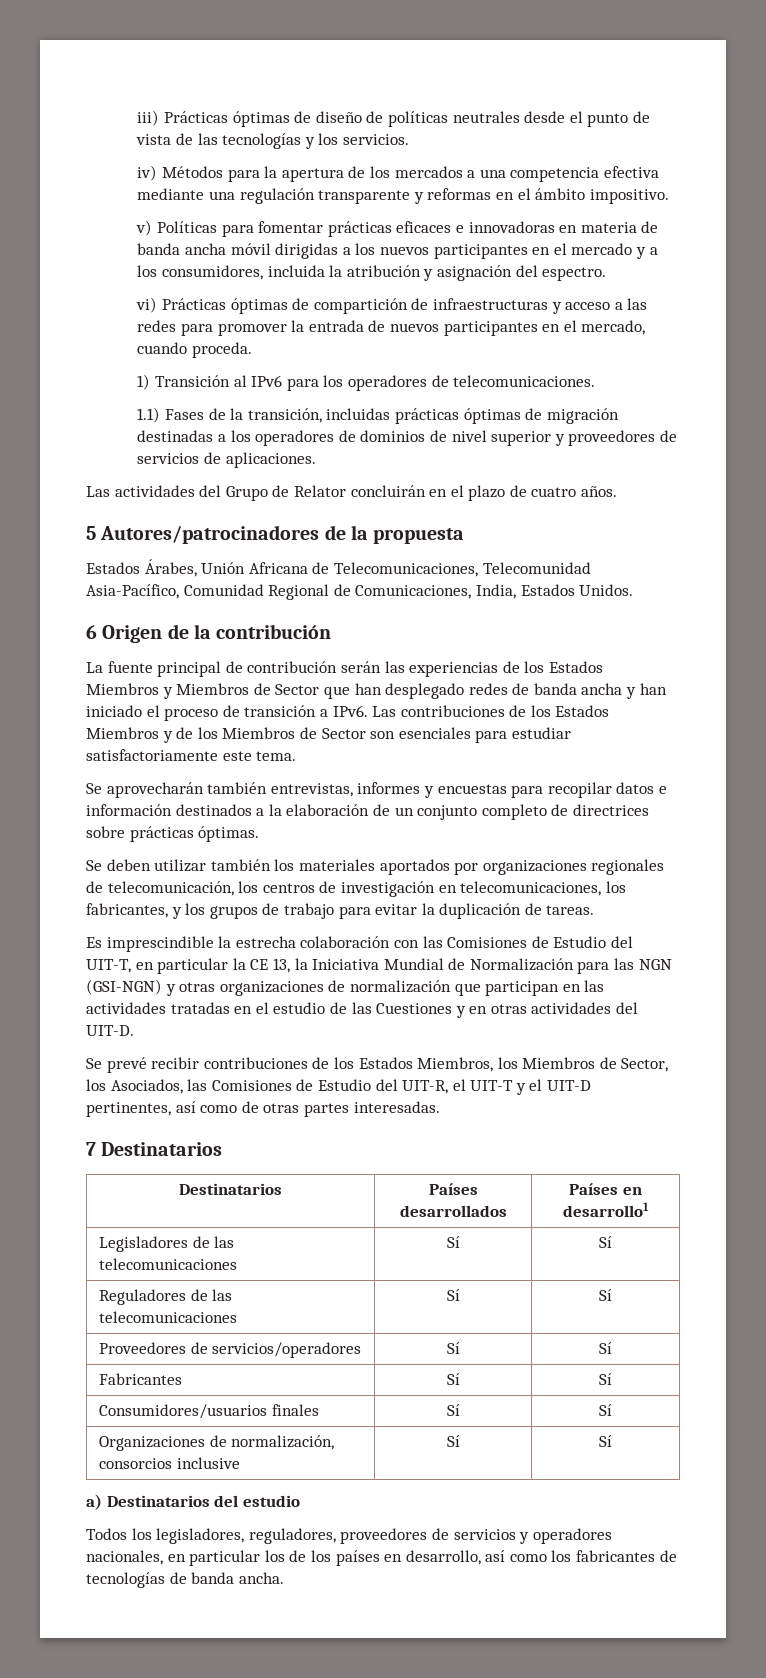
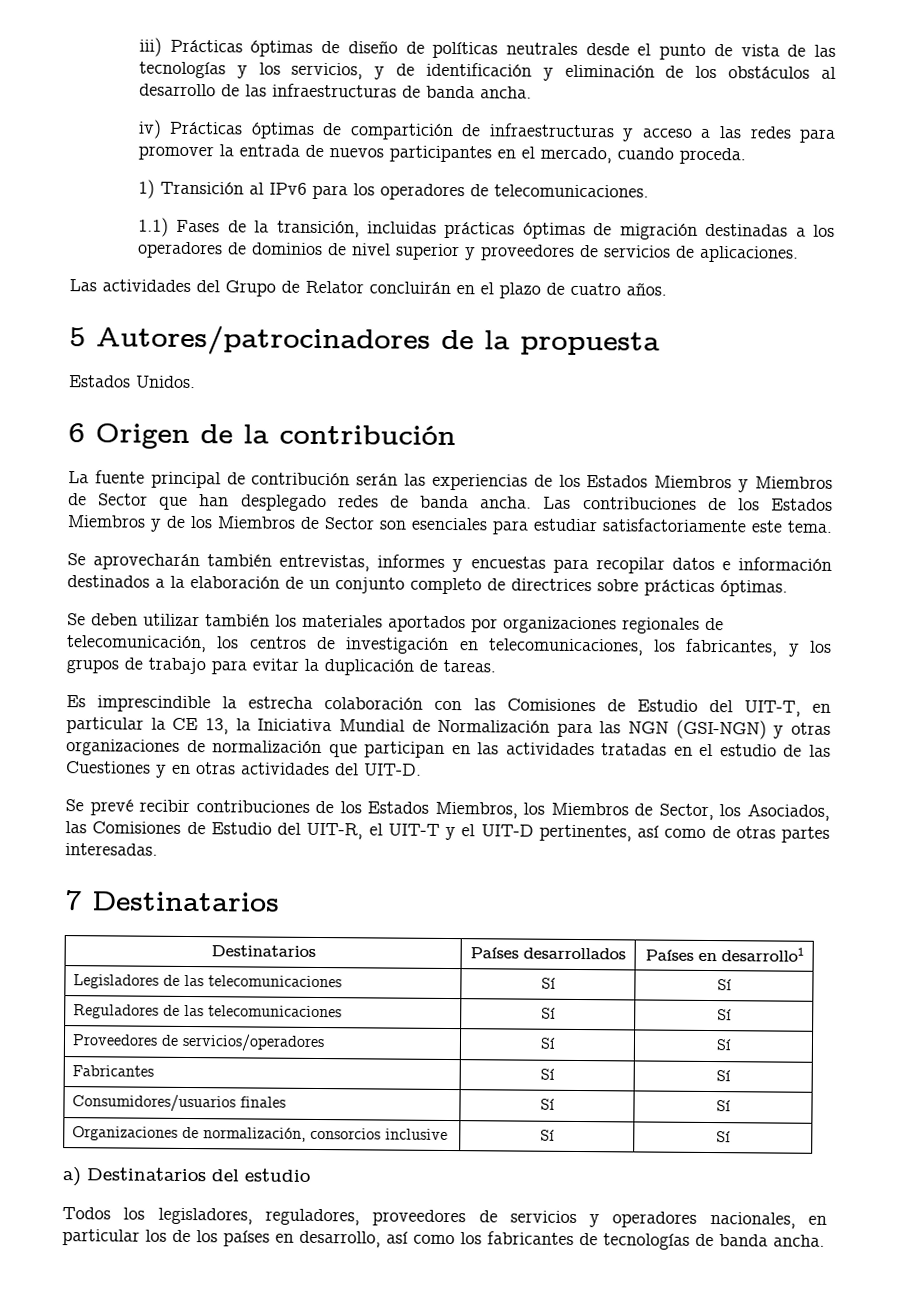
- iii) Prácticas óptimas de diseño de políticas neutrales desde el punto de vista de las tecnologías y los servicios.
- iv) Métodos para la apertura de los mercados a una competencia efectiva mediante una regulación transparente y reformas en el ámbito impositivo.
- v) Políticas para fomentar prácticas eficaces e innovadoras en materia de banda ancha móvil dirigidas a los nuevos participantes en el mercado y a los consumidores, incluida la atribución y asignación del espectro.
- vi) Prácticas óptimas de compartición de infraestructuras y acceso a las redes para promover la entrada de nuevos participantes en el mercado, cuando proceda.
+ iii) Prácticas óptimas de diseño de políticas neutrales desde el punto de vista de las tecnologías y los servicios, y de identificación y eliminación de los obstáculos al desarrollo de las infraestructuras de banda ancha.
+ iv) Prácticas óptimas de compartición de infraestructuras y acceso a las redes para promover la entrada de nuevos participantes en el mercado, cuando proceda.
- Estados Árabes, Unión Africana de Telecomunicaciones, Telecomunidad Asia-Pacífico, Comunidad Regional de Comunicaciones, India, Estados Unidos.
+ Estados Unidos.
- La fuente principal de contribución serán las experiencias de los Estados Miembros y Miembros de Sector que han desplegado redes de banda ancha y han iniciado el proceso de transición a IPv6.
+ La fuente principal de contribución serán las experiencias de los Estados Miembros y Miembros de Sector que han desplegado redes de banda ancha.

